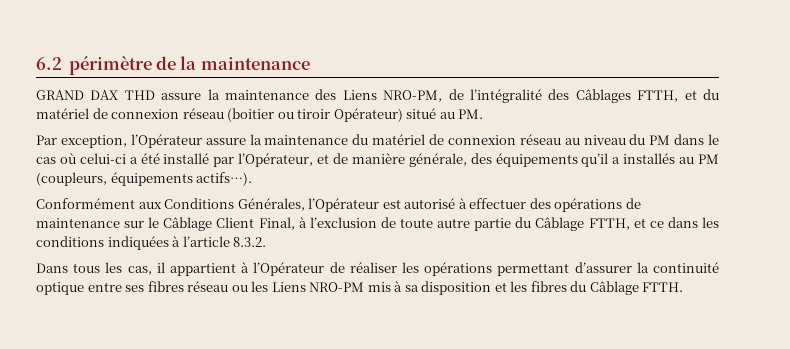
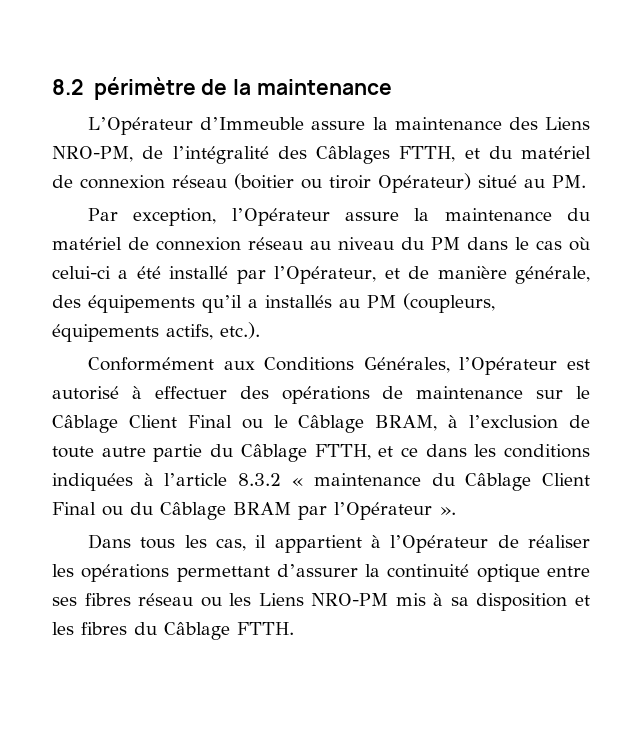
- 6.2 périmètre de la maintenance
+ 8.2 périmètre de la maintenance
- GRAND DAX THD assure la maintenance des Liens NRO-PM, de l’intégralité des Câblages FTTH, et du matériel de connexion réseau (boitier ou tiroir Opérateur) situé au PM.
+ L’Opérateur d’Immeuble assure la maintenance des Liens NRO-PM, de l’intégralité des Câblages FTTH, et du matériel de connexion réseau (boitier ou tiroir Opérateur) situé au PM.
- Par exception, l’Opérateur assure la maintenance du matériel de connexion réseau au niveau du PM dans le cas où celui-ci a été installé par l’Opérateur, et de manière générale, des équipements qu’il a installés au PM (coupleurs, équipements actifs…).
+ Par exception, l’Opérateur assure la maintenance du matériel de connexion réseau au niveau du PM dans le cas où celui-ci a été installé par l’Opérateur, et de manière générale, des équipements qu’il a installés au PM (coupleurs, équipements actifs, etc.).
- Conformément aux Conditions Générales, l’Opérateur est autorisé à effectuer des opérations de maintenance sur le Câblage Client Final, à l’exclusion de toute autre partie du Câblage FTTH, et ce dans les conditions indiquées à l’article 8.3.2.
+ Conformément aux Conditions Générales, l’Opérateur est autorisé à effectuer des opérations de maintenance sur le Câblage Client Final ou le Câblage BRAM, à l’exclusion de toute autre partie du Câblage FTTH, et ce dans les conditions indiquées à l’article 8.3.2 « maintenance du Câblage Client Final ou du Câblage BRAM par l’Opérateur ».

